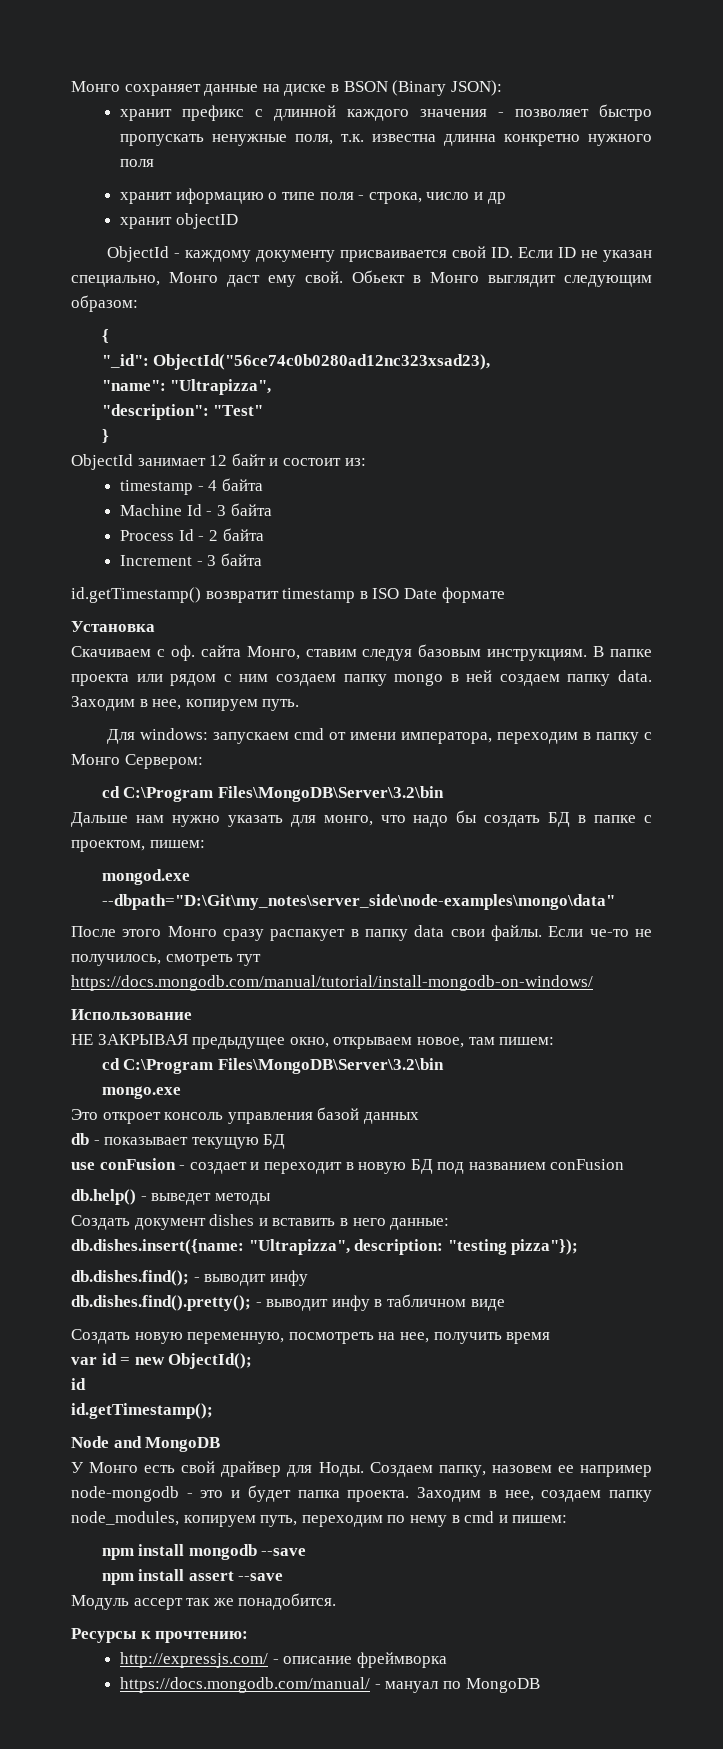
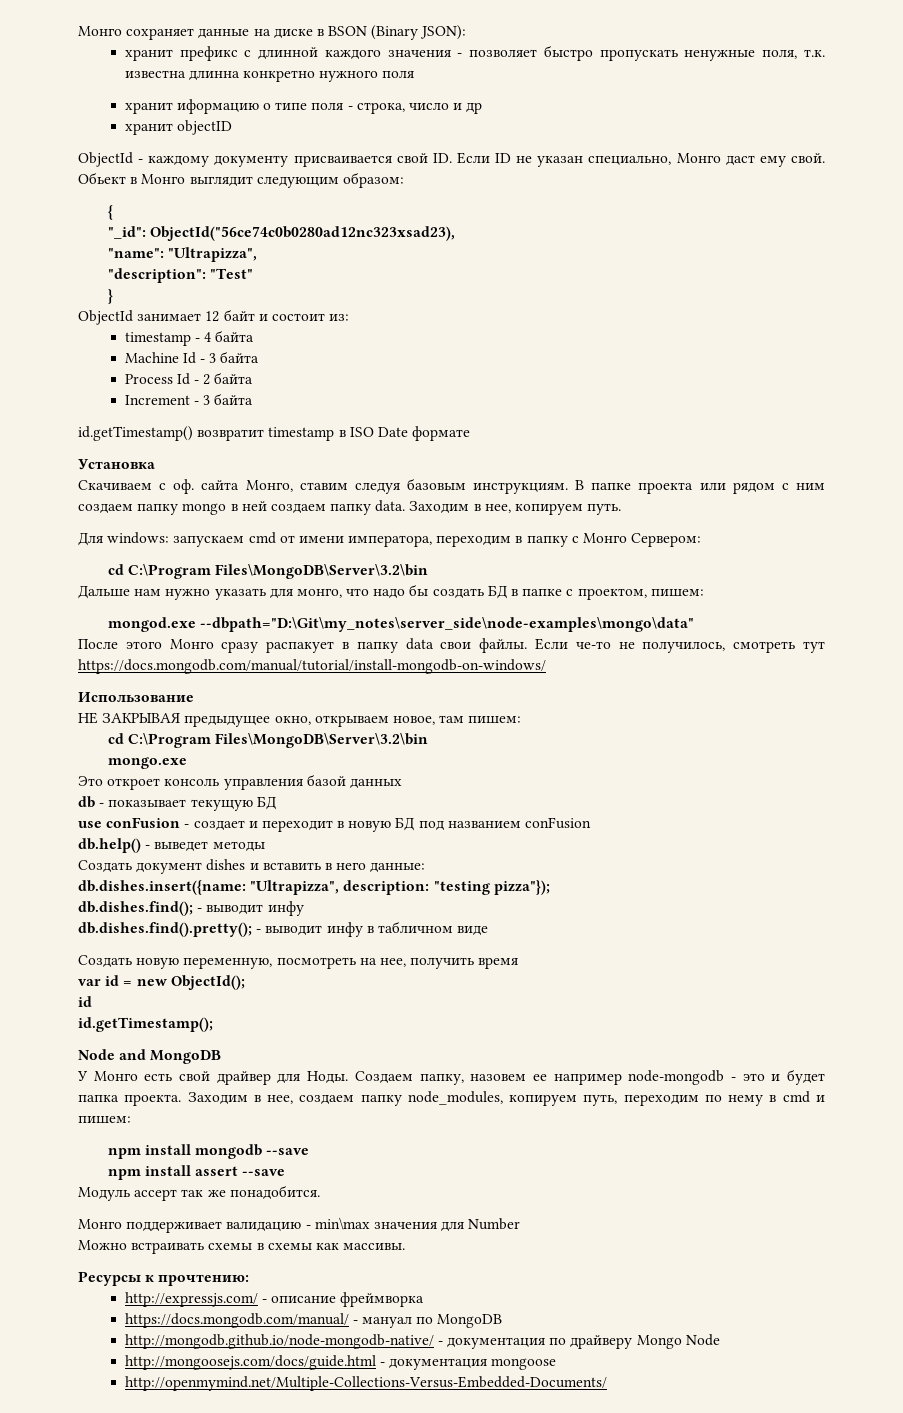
+ Монго поддерживает валидацию - min\max значения для Number
+ Можно встраивать схемы в схемы как массивы.
+ http://mongodb.github.io/node-mongodb-native/ - документация по драйверу Mongo Node
+ http://mongoosejs.com/docs/guide.html - документация mongoose
+ http://openmymind.net/Multiple-Collections-Versus-Embedded-Documents/

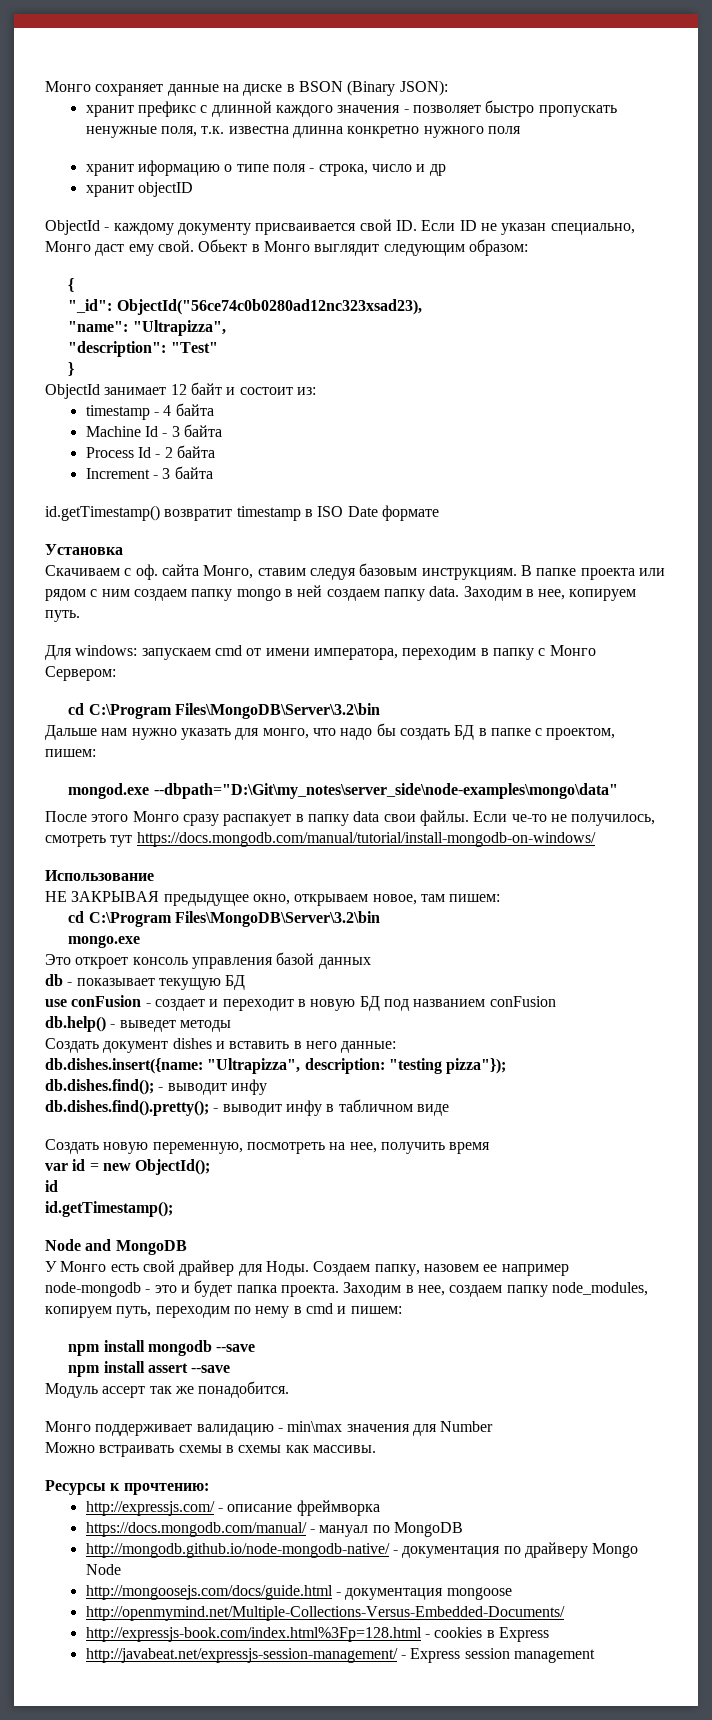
+ http://expressjs-book.com/index.html%3Fp=128.html - cookies в Express
+ http://javabeat.net/expressjs-session-management/ - Express session management

